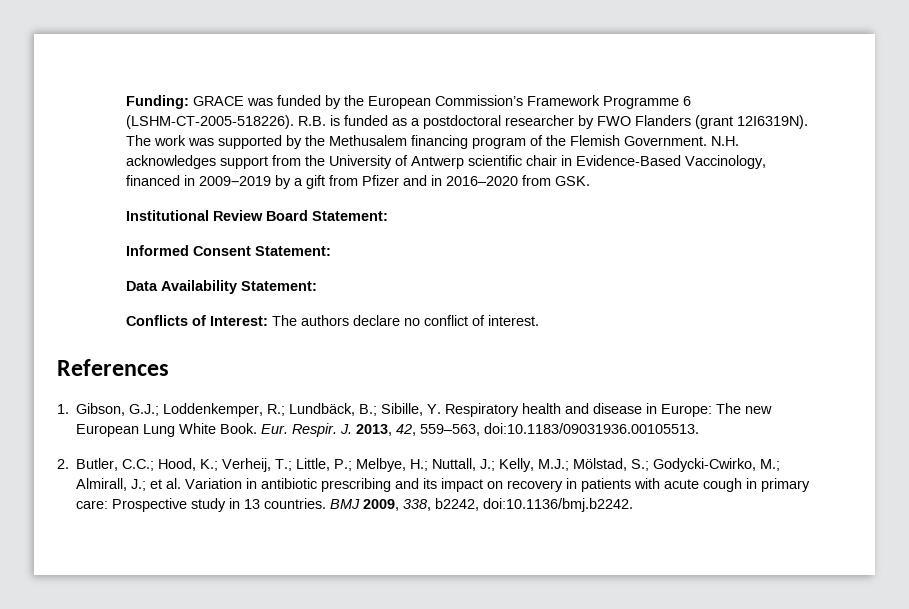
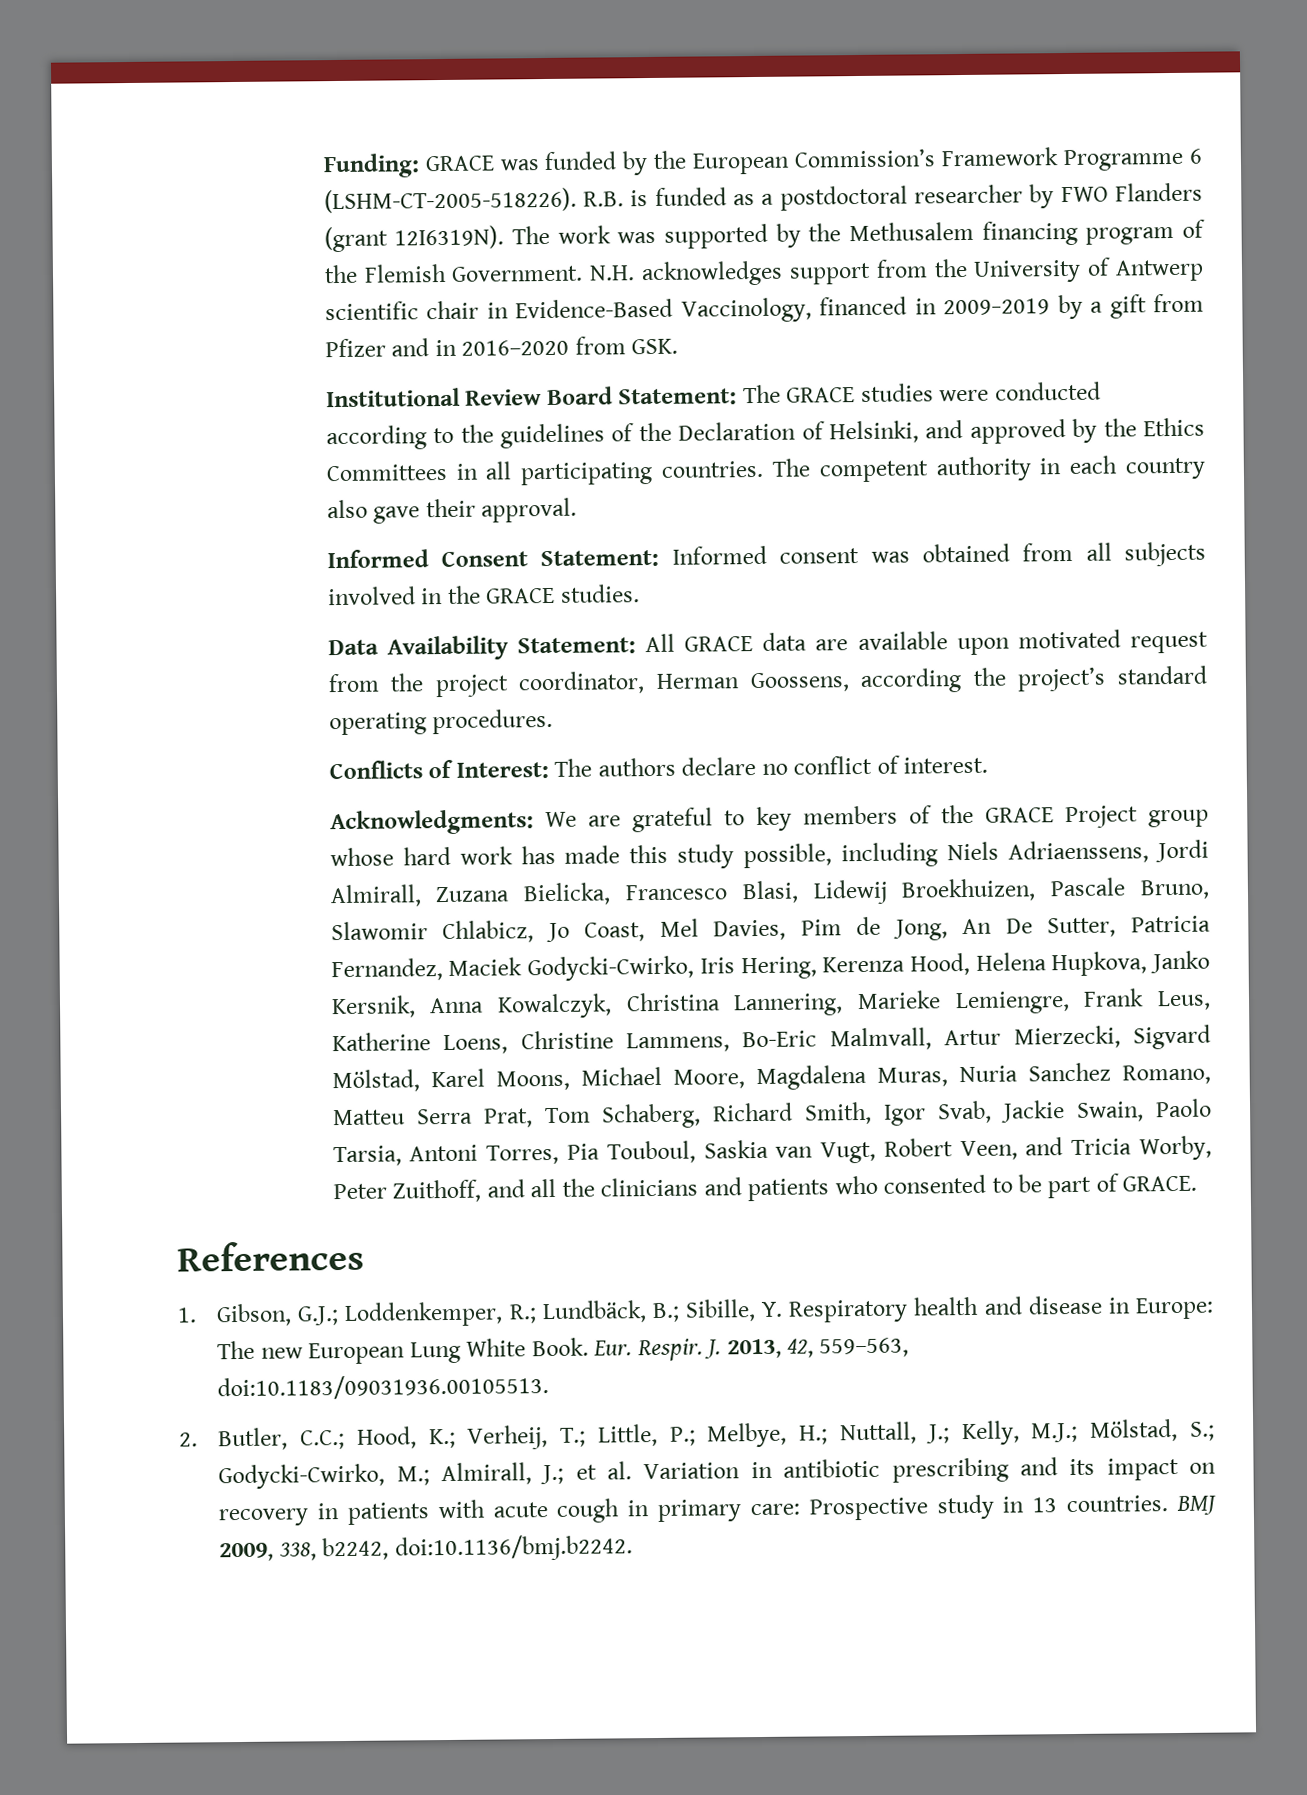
- Institutional Review Board Statement:
- Informed Consent Statement:
- Data Availability Statement:
+ Institutional Review Board Statement: The GRACE studies were conducted according to the guidelines of the Declaration of Helsinki, and approved by the Ethics Committees in all participating countries. The competent authority in each country also gave their approval.
+ Informed Consent Statement: Informed consent was obtained from all subjects involved in the GRACE studies.
+ Data Availability Statement: All GRACE data are available upon motivated request from the project coordinator, Herman Goossens, according the project’s standard operating procedures.
+ Acknowledgments: We are grateful to key members of the GRACE Project group whose hard work has made this study possible, including Niels Adriaenssens, Jordi Almirall, Zuzana Bielicka, Francesco Blasi, Lidewij Broekhuizen, Pascale Bruno, Slawomir Chlabicz, Jo Coast, Mel Davies, Pim de Jong, An De Sutter, Patricia Fernandez, Maciek Godycki-Cwirko, Iris Hering, Kerenza Hood, Helena Hupkova, Janko Kersnik, Anna Kowalczyk, Christina Lannering, Marieke Lemiengre, Frank Leus, Katherine Loens, Christine Lammens, Bo-Eric Malmvall, Artur Mierzecki, Sigvard Mölstad, Karel Moons, Michael Moore, Magdalena Muras, Nuria Sanchez Romano, Matteu Serra Prat, Tom Schaberg, Richard Smith, Igor Svab, Jackie Swain, Paolo Tarsia, Antoni Torres, Pia Touboul, Saskia van Vugt, Robert Veen, and Tricia Worby, Peter Zuithoff, and all the clinicians and patients who consented to be part of GRACE.

